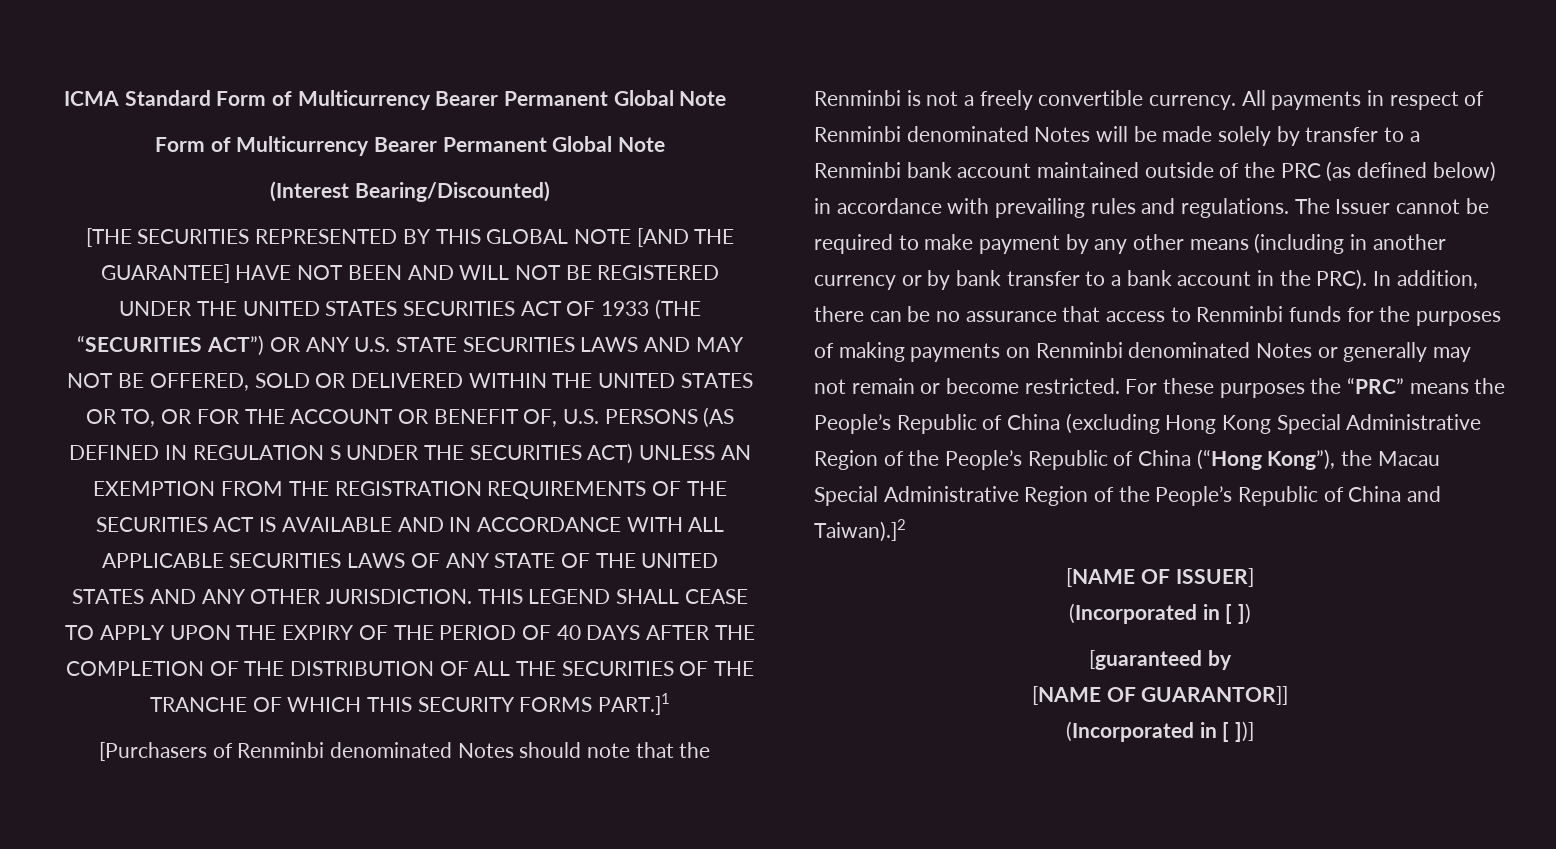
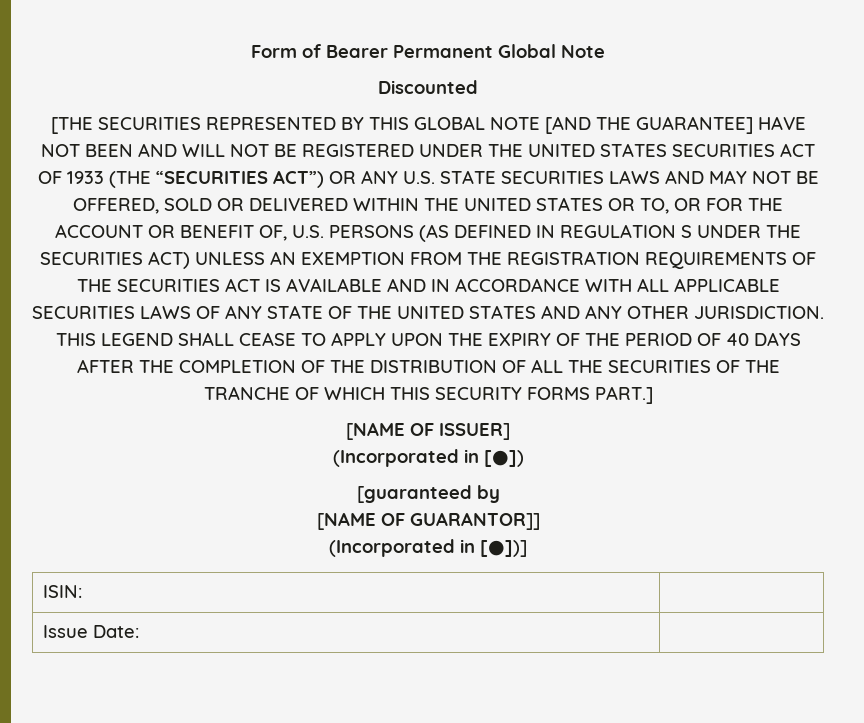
- ICMA Standard Form of Multicurrency Bearer Permanent Global Note
- Form of Multicurrency Bearer Permanent Global Note
- (Interest Bearing/Discounted)
+ Form of Bearer Permanent Global Note
+ Discounted
- THIS LEGEND SHALL CEASE TO APPLY UPON THE EXPIRY OF THE PERIOD OF 40 DAYS AFTER THE COMPLETION OF THE DISTRIBUTION OF ALL THE SECURITIES OF THE TRANCHE OF WHICH THIS SECURITY FORMS PART.]1
- [Purchasers of Renminbi denominated Notes should note that the Renminbi is not a freely convertible currency. All payments in respect of Renminbi denominated Notes will be made solely by transfer to a Renminbi bank account maintained outside of the PRC (as defined below) in accordance with prevailing rules and regulations. The Issuer cannot be required to make payment by any other means (including in another currency or by bank transfer to a bank account in the PRC). In addition, there can be no assurance that access to Renminbi funds for the purposes of making payments on Renminbi denominated Notes or generally may not remain or become restricted. For these purposes the “PRC” means the People’s Republic of China (excluding Hong Kong Special Administrative Region of the People’s Republic of China (“Hong Kong”), the Macau Special Administrative Region of the People’s Republic of China and Taiwan).]2
+ THIS LEGEND SHALL CEASE TO APPLY UPON THE EXPIRY OF THE PERIOD OF 40 DAYS AFTER THE COMPLETION OF THE DISTRIBUTION OF ALL THE SECURITIES OF THE TRANCHE OF WHICH THIS SECURITY FORMS PART.]
- (Incorporated in [ ])
+ (Incorporated in [●])
- (Incorporated in [ ])]
+ (Incorporated in [●])]
+ ISIN: |
+ Issue Date: |

